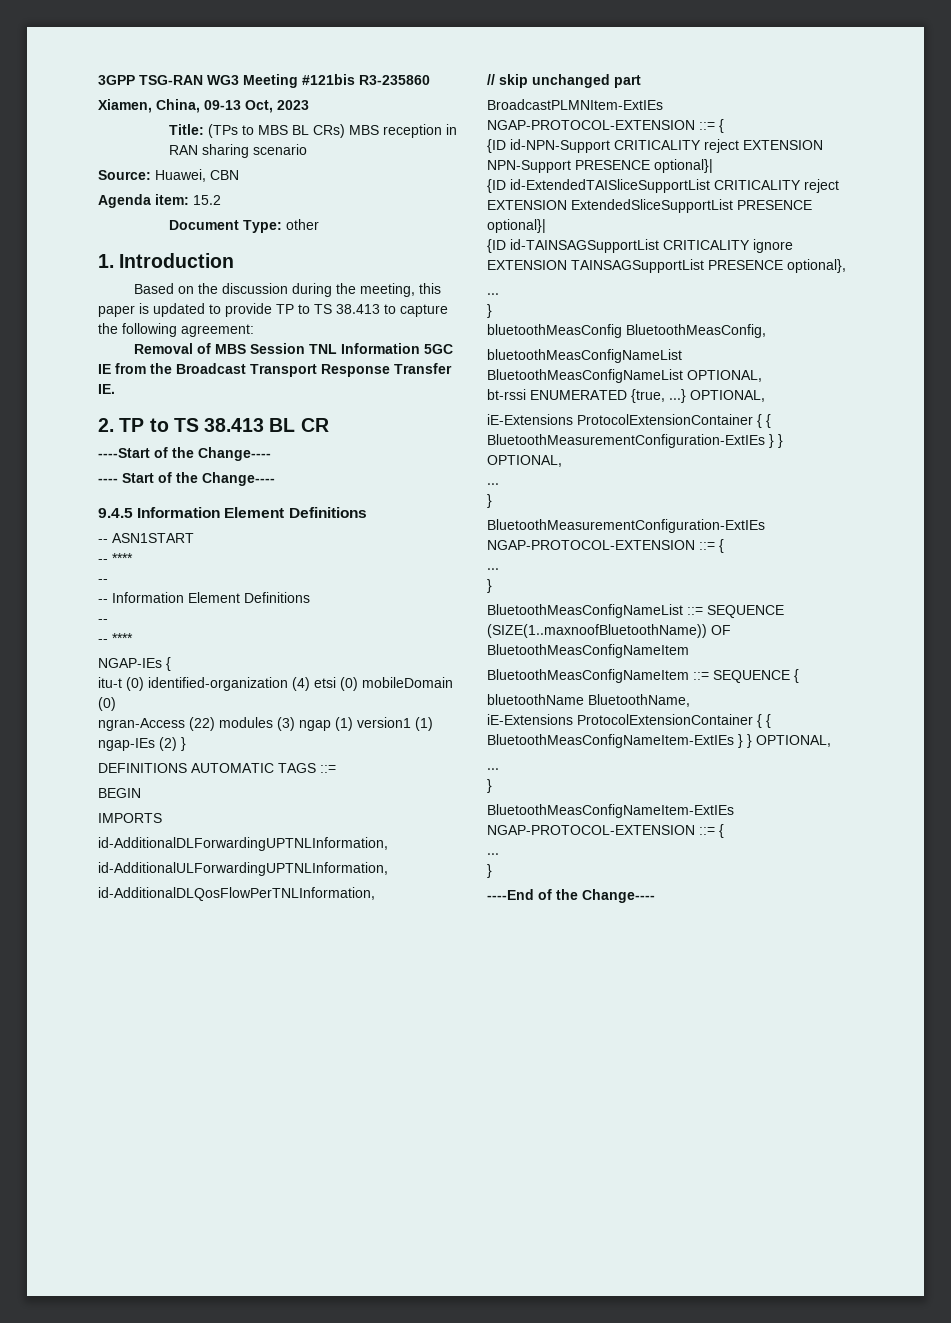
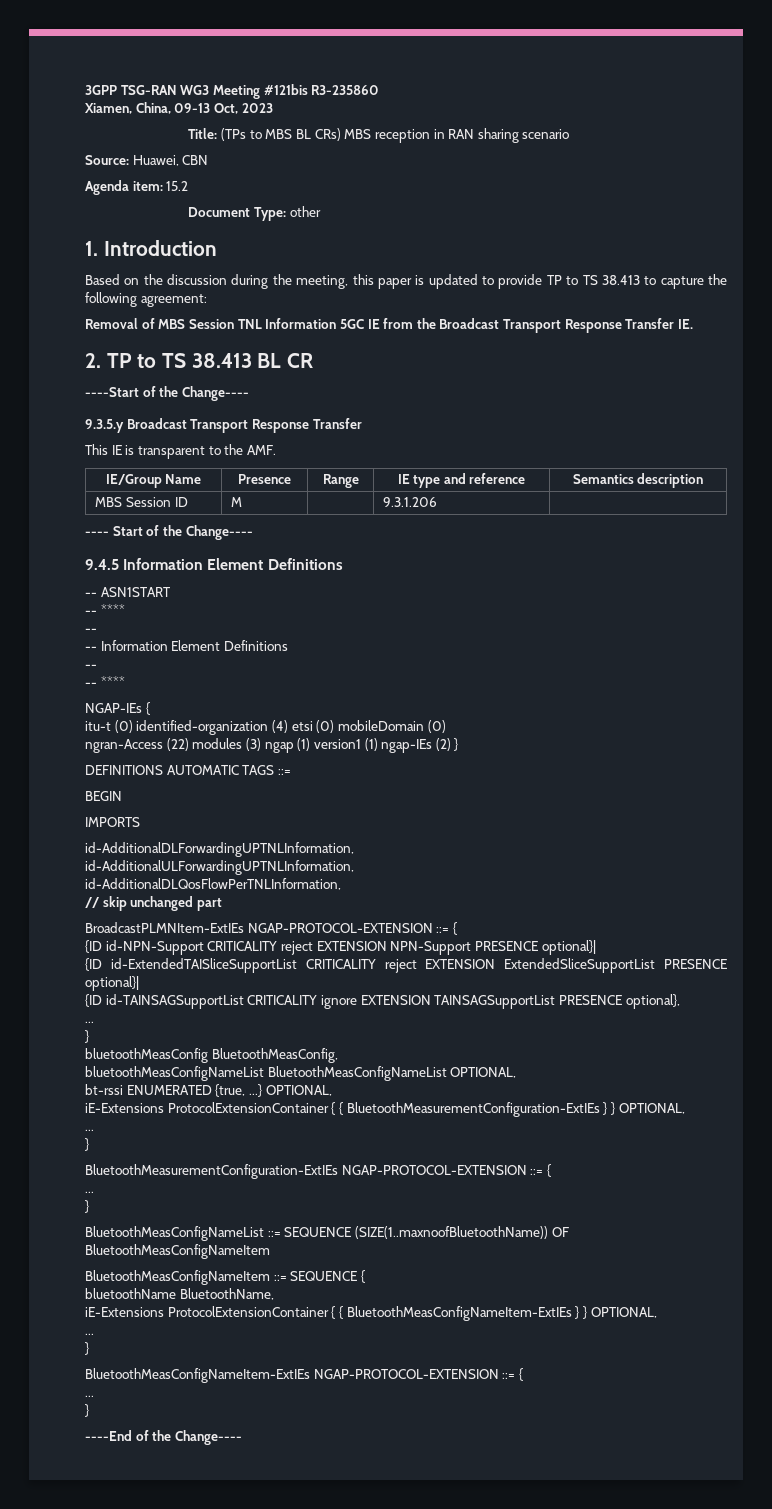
+ 9.3.5.y Broadcast Transport Response Transfer
+ This IE is transparent to the AMF.
+ IE/Group Name | Presence | Range | IE type and reference | Semantics description
+ MBS Session ID | M | | 9.3.1.206 |

